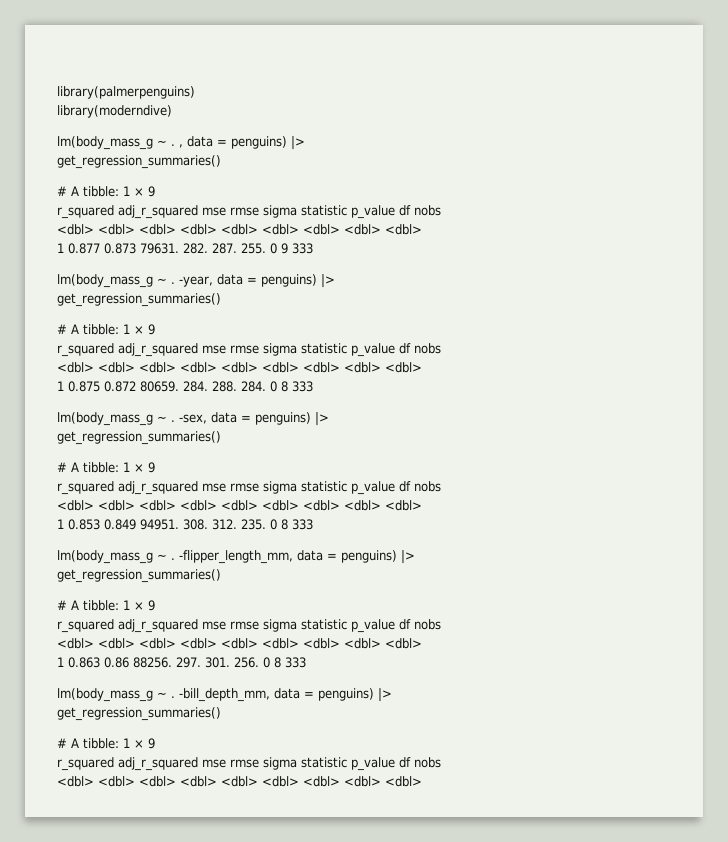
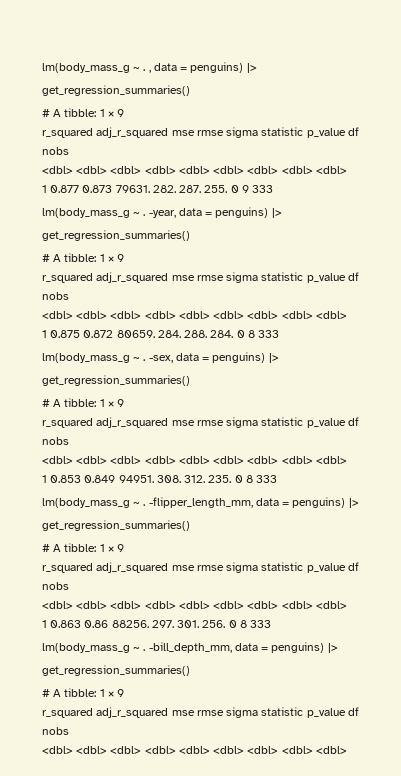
- library(palmerpenguins)
- library(moderndive)

